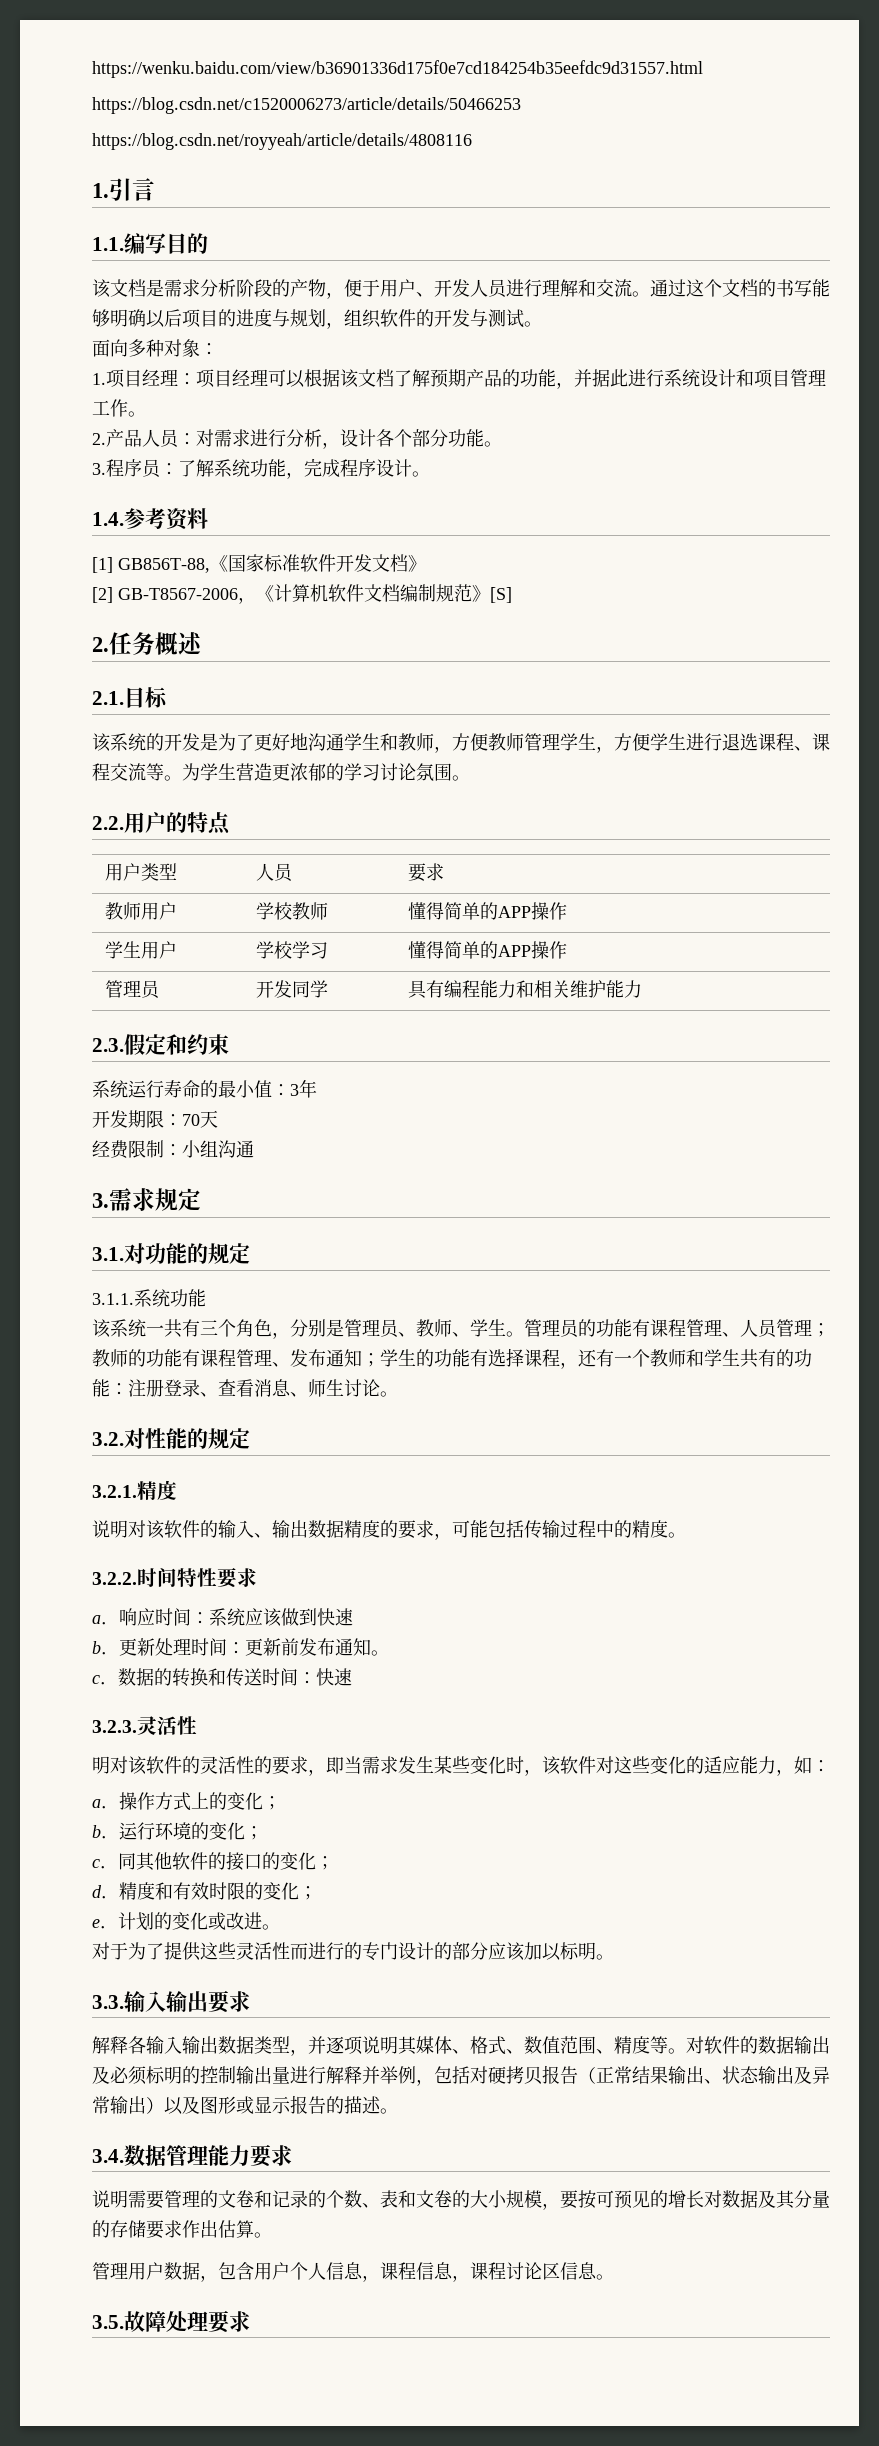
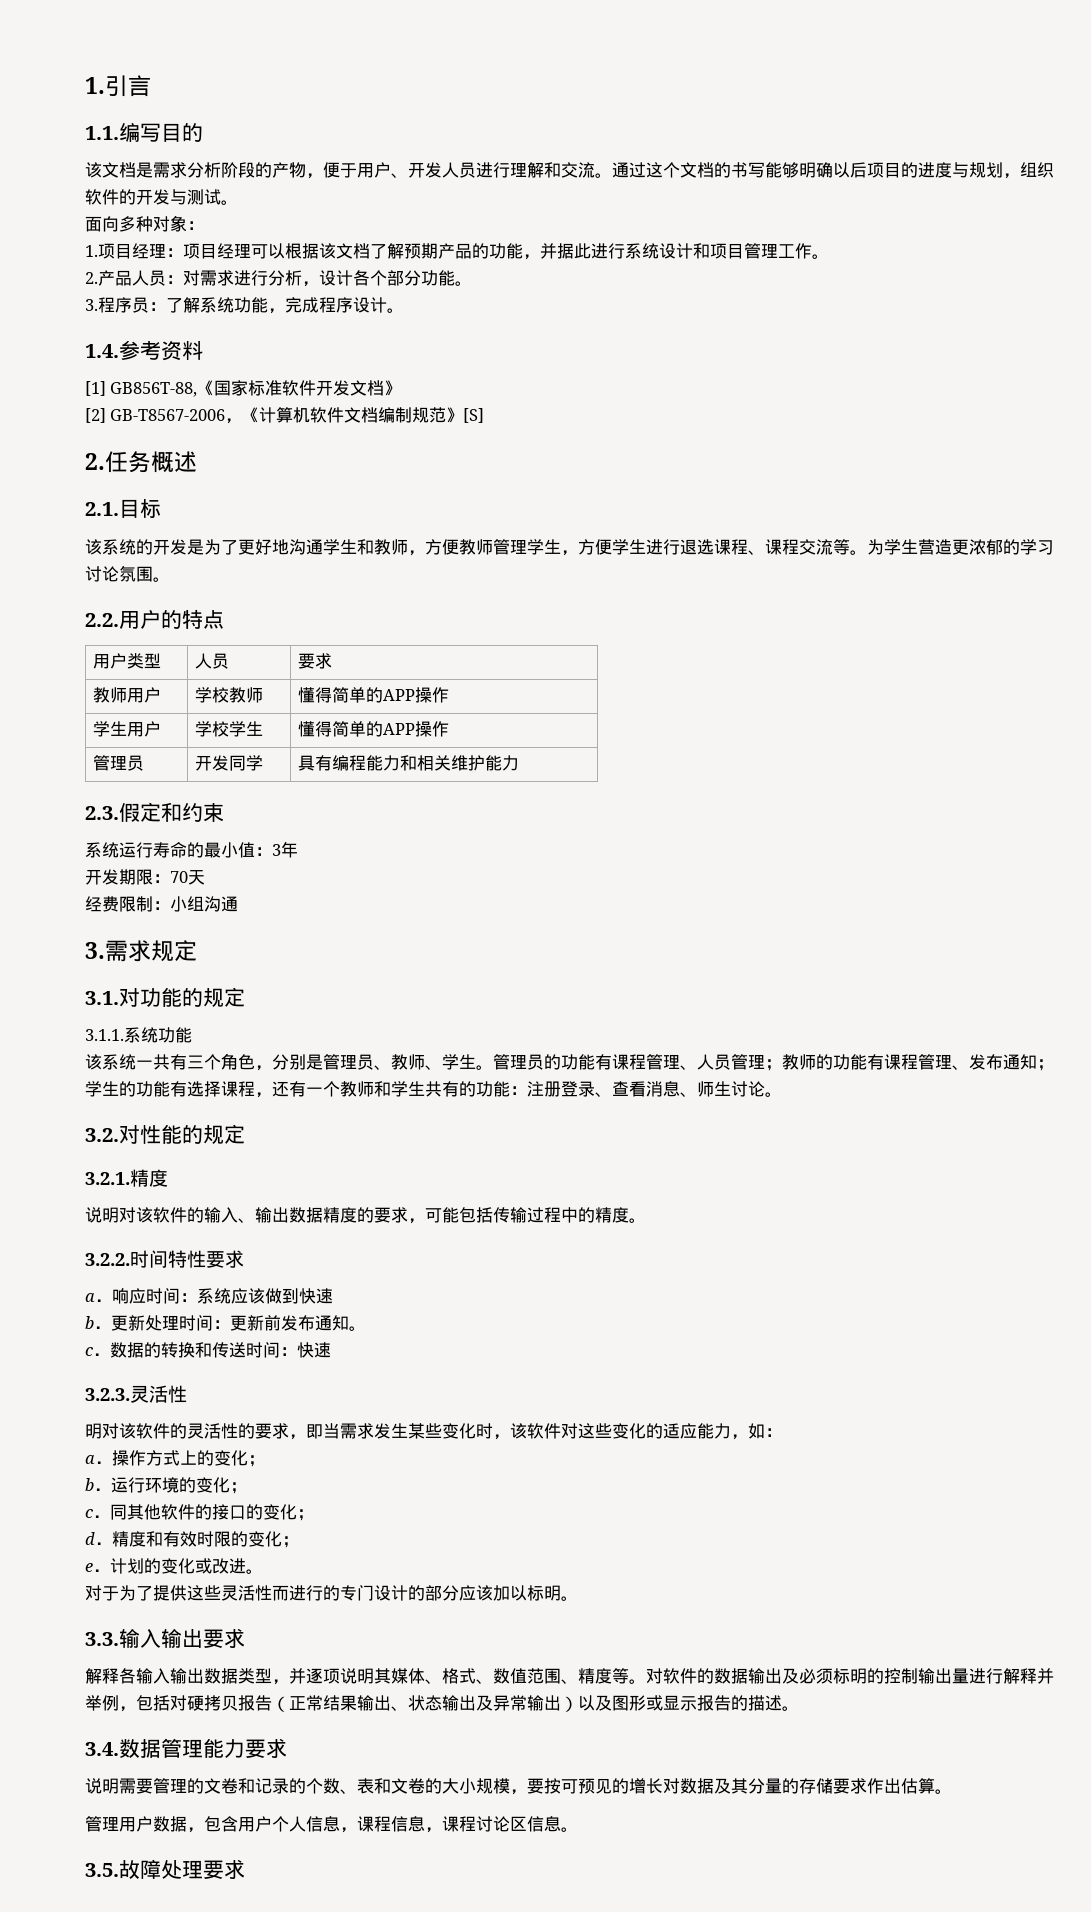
- https://wenku.baidu.com/view/b36901336d175f0e7cd184254b35eefdc9d31557.html
- https://blog.csdn.net/c1520006273/article/details/50466253
- https://blog.csdn.net/royyeah/article/details/4808116
- 学生用户 | 学校学习 | 懂得简单的APP操作
+ 学生用户 | 学校学生 | 懂得简单的APP操作

